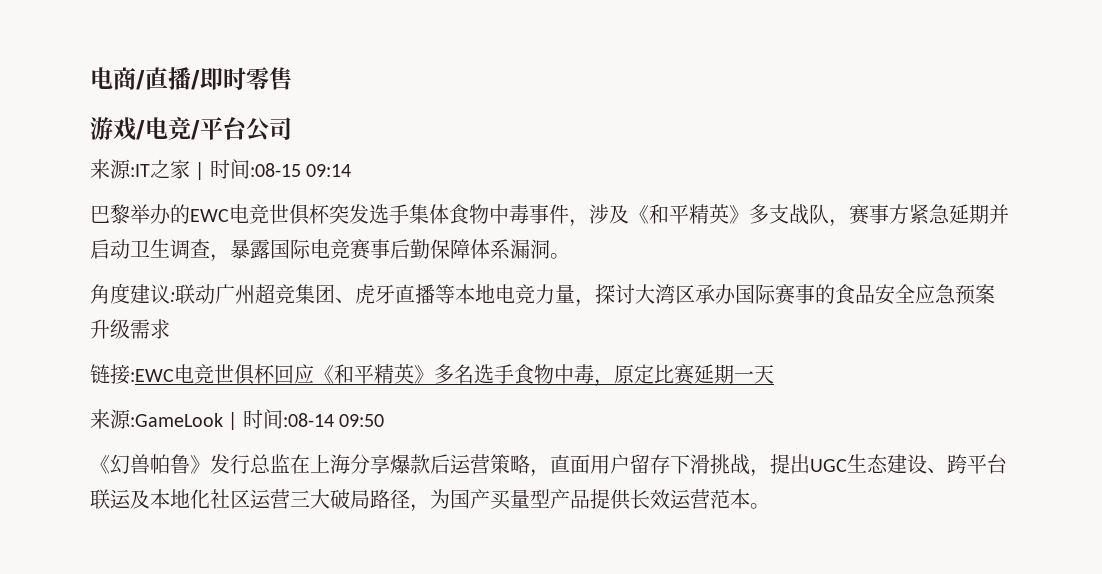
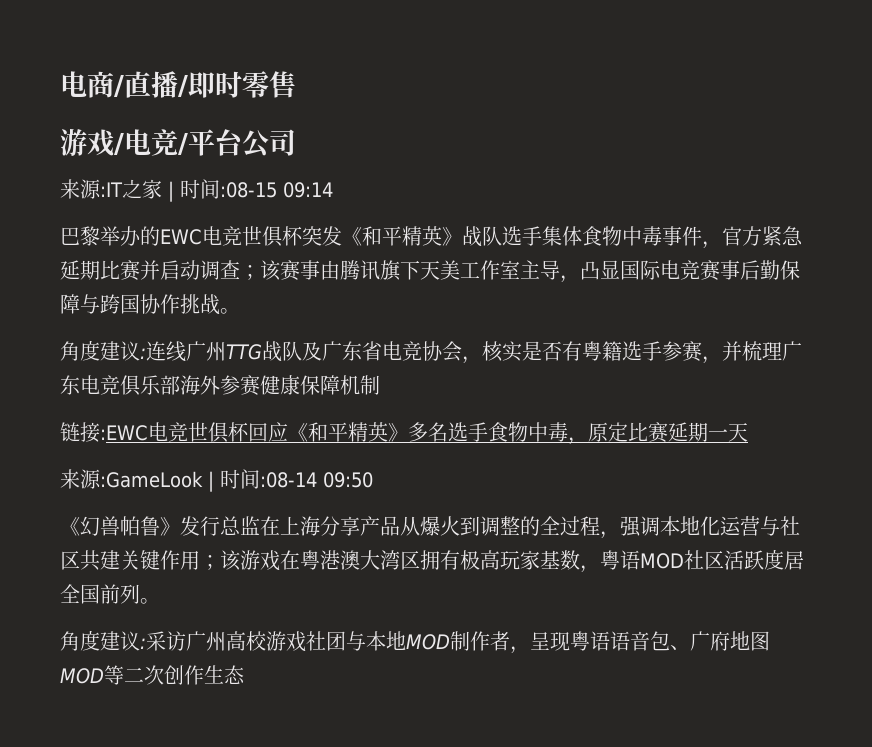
- 巴黎举办的EWC电竞世俱杯突发选手集体食物中毒事件，涉及《和平精英》多支战队，赛事方紧急延期并启动卫生调查，暴露国际电竞赛事后勤保障体系漏洞。
- 角度建议:联动广州超竞集团、虎牙直播等本地电竞力量，探讨大湾区承办国际赛事的食品安全应急预案升级需求
+ 巴黎举办的EWC电竞世俱杯突发《和平精英》战队选手集体食物中毒事件，官方紧急延期比赛并启动调查；该赛事由腾讯旗下天美工作室主导，凸显国际电竞赛事后勤保障与跨国协作挑战。
+ 角度建议:连线广州TTG战队及广东省电竞协会，核实是否有粤籍选手参赛，并梳理广东电竞俱乐部海外参赛健康保障机制
- 《幻兽帕鲁》发行总监在上海分享爆款后运营策略，直面用户留存下滑挑战，提出UGC生态建设、跨平台联运及本地化社区运营三大破局路径，为国产买量型产品提供长效运营范本。
+ 《幻兽帕鲁》发行总监在上海分享产品从爆火到调整的全过程，强调本地化运营与社区共建关键作用；该游戏在粤港澳大湾区拥有极高玩家基数，粤语MOD社区活跃度居全国前列。
+ 角度建议:采访广州高校游戏社团与本地MOD制作者，呈现粤语语音包、广府地图MOD等二次创作生态

